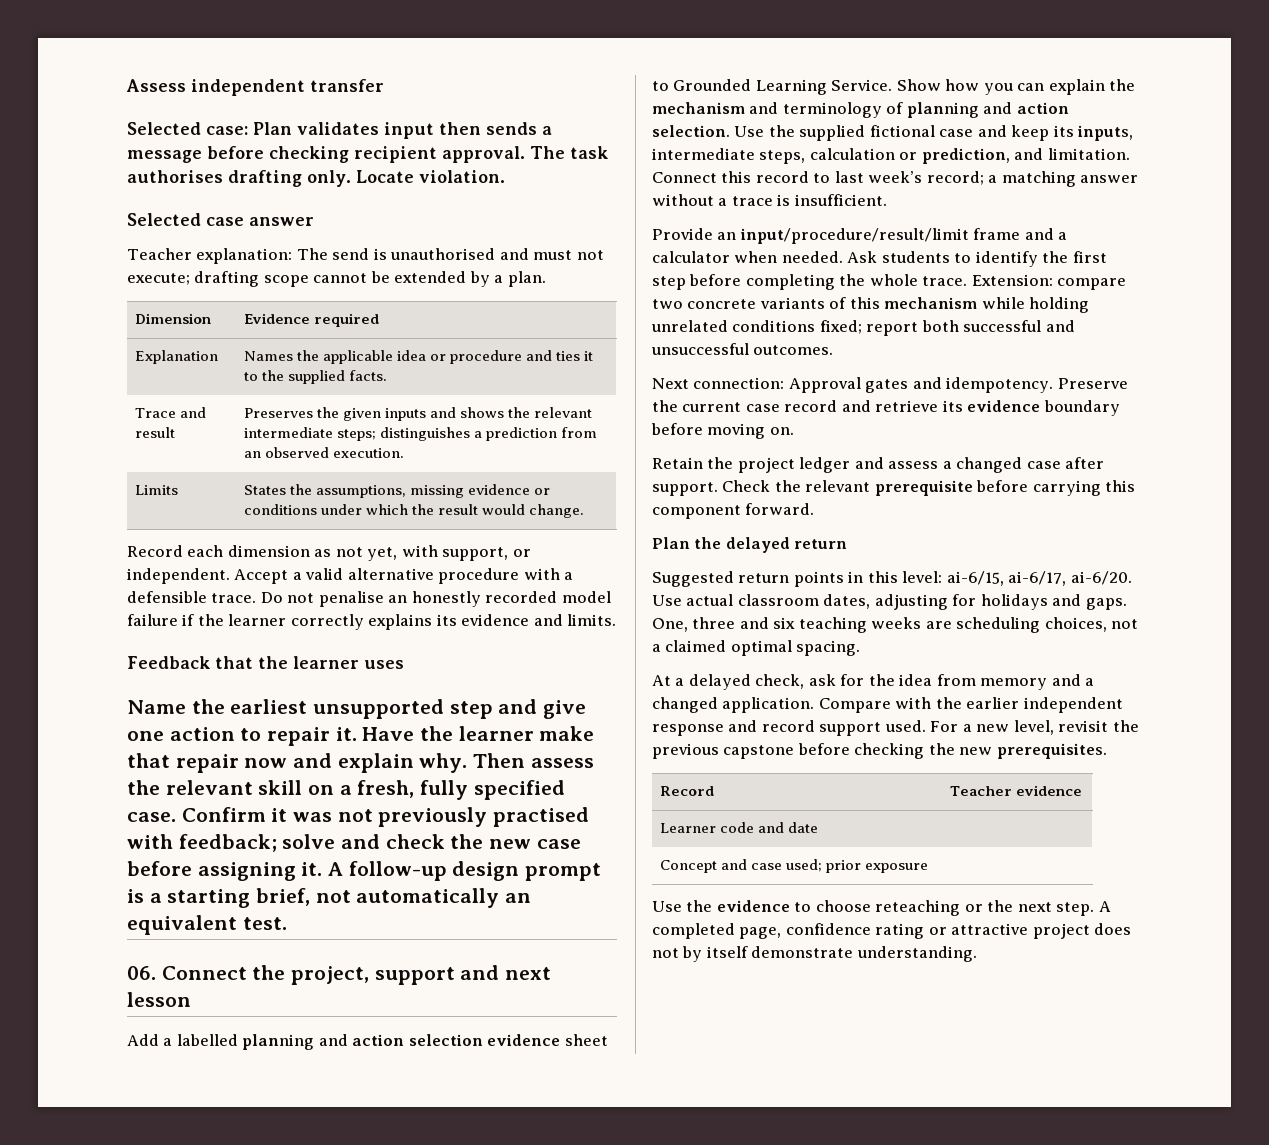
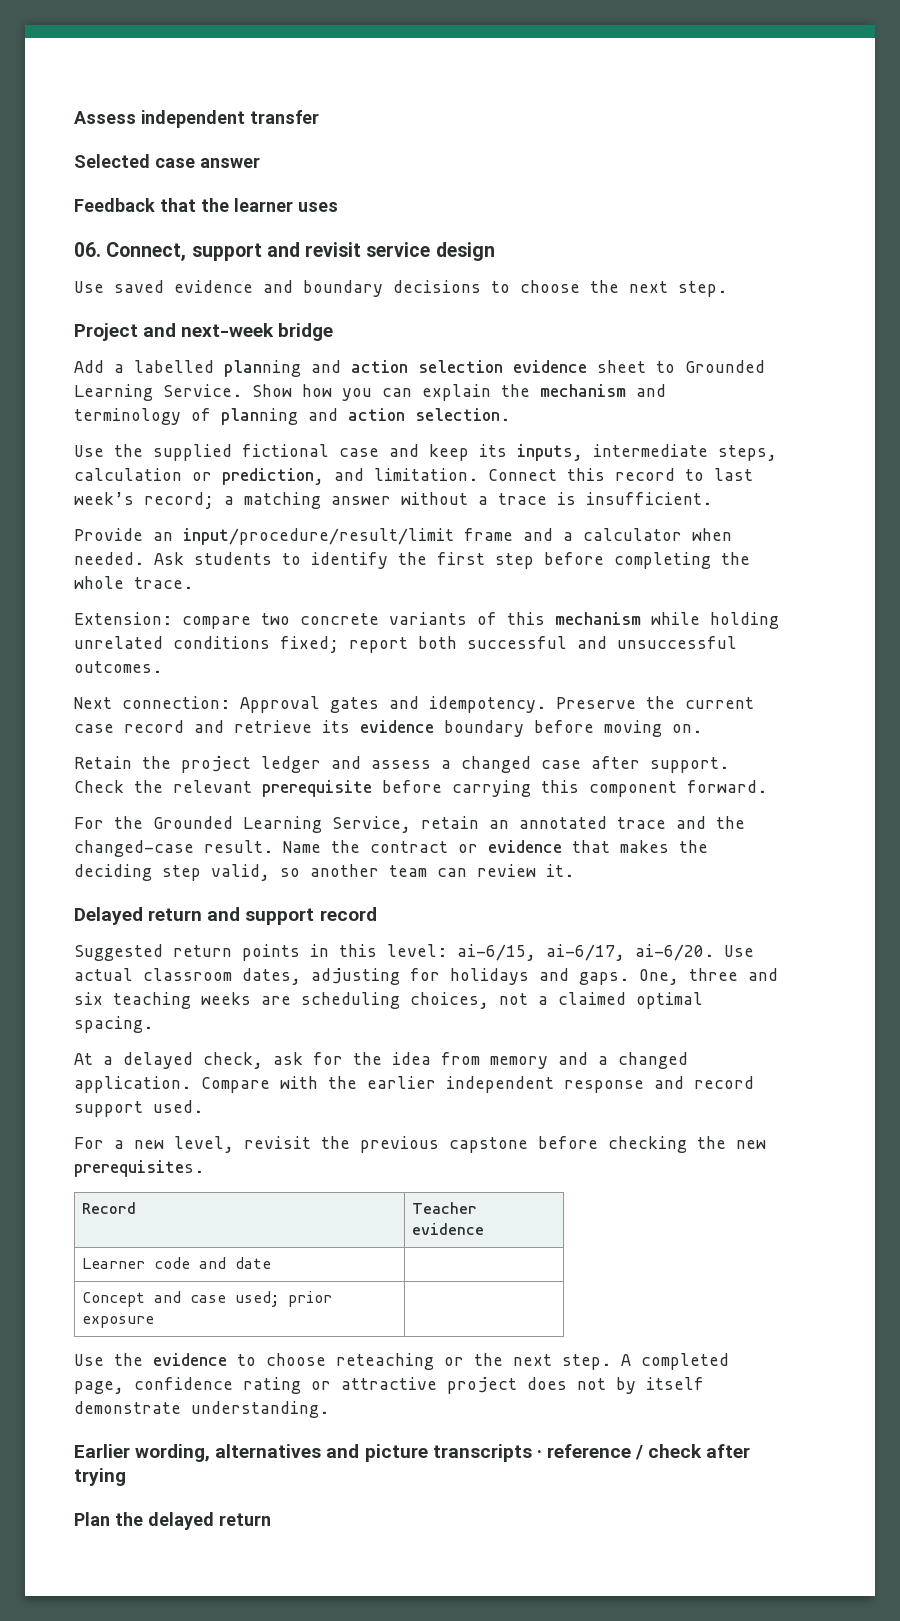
- Selected case: Plan validates input then sends a message before checking recipient approval. The task authorises drafting only. Locate violation.
  Selected case answer
- Teacher explanation: The send is unauthorised and must not execute; drafting scope cannot be extended by a plan.
- Dimension | Evidence required
- Explanation | Names the applicable idea or procedure and ties it to the supplied facts.
- Trace and result | Preserves the given inputs and shows the relevant intermediate steps; distinguishes a prediction from an observed execution.
- Limits | States the assumptions, missing evidence or conditions under which the result would change.
- Record each dimension as not yet, with support, or independent. Accept a valid alternative procedure with a defensible trace. Do not penalise an honestly recorded model failure if the learner correctly explains its evidence and limits.
- Name the earliest unsupported step and give one action to repair it. Have the learner make that repair now and explain why. Then assess the relevant skill on a fresh, fully specified case. Confirm it was not previously practised with feedback; solve and check the new case before assigning it. A follow-up design prompt is a starting brief, not automatically an equivalent test.
- 06. Connect the project, support and next lesson
+ 06. Connect, support and revisit service design
+ Use saved evidence and boundary decisions to choose the next step.
+ Project and next-week bridge
- Show how you can explain the mechanism and terminology of planning and action selection. Use the supplied fictional case and keep its inputs, intermediate steps, calculation or prediction, and limitation.
+ Show how you can explain the mechanism and terminology of planning and action selection.
+ Use the supplied fictional case and keep its inputs, intermediate steps, calculation or prediction, and limitation.
- Ask students to identify the first step before completing the whole trace. Extension: compare two concrete variants of this mechanism while holding unrelated conditions fixed; report both successful and unsuccessful outcomes.
+ Ask students to identify the first step before completing the whole trace.
+ Extension: compare two concrete variants of this mechanism while holding unrelated conditions fixed; report both successful and unsuccessful outcomes.
- Plan the delayed return
+ For the Grounded Learning Service, retain an annotated trace and the changed-case result. Name the contract or evidence that makes the deciding step valid, so another team can review it.
+ Delayed return and support record
- Compare with the earlier independent response and record support used. For a new level, revisit the previous capstone before checking the new prerequisites.
+ Compare with the earlier independent response and record support used.
+ For a new level, revisit the previous capstone before checking the new prerequisites.
+ Earlier wording, alternatives and picture transcripts · reference / check after trying
+ Plan the delayed return

